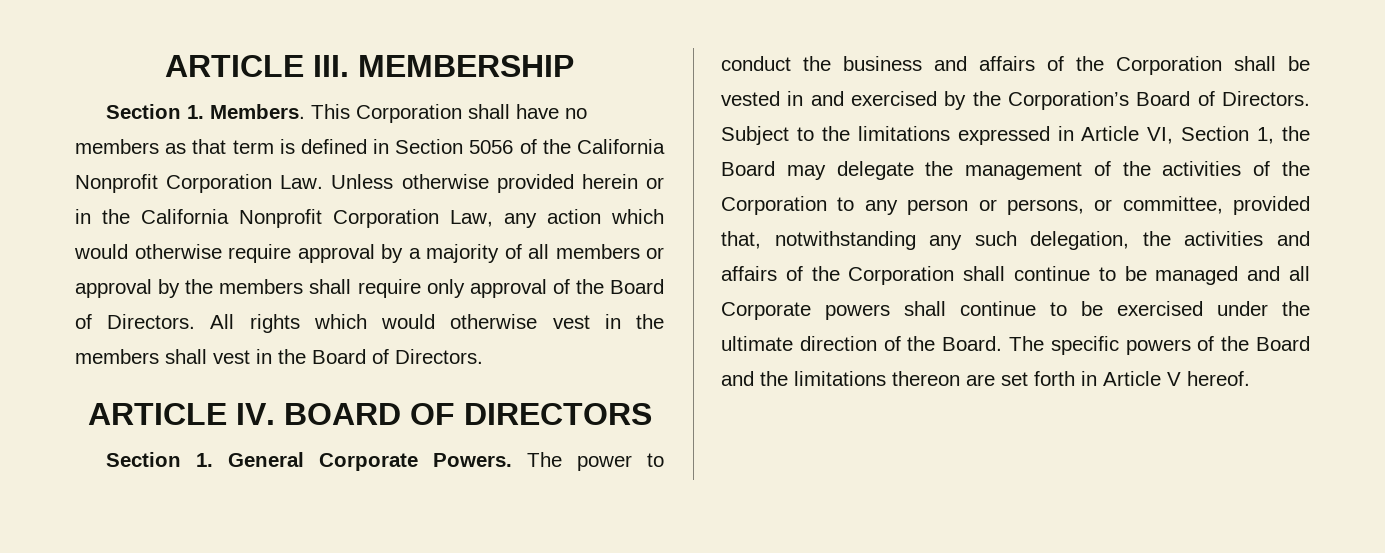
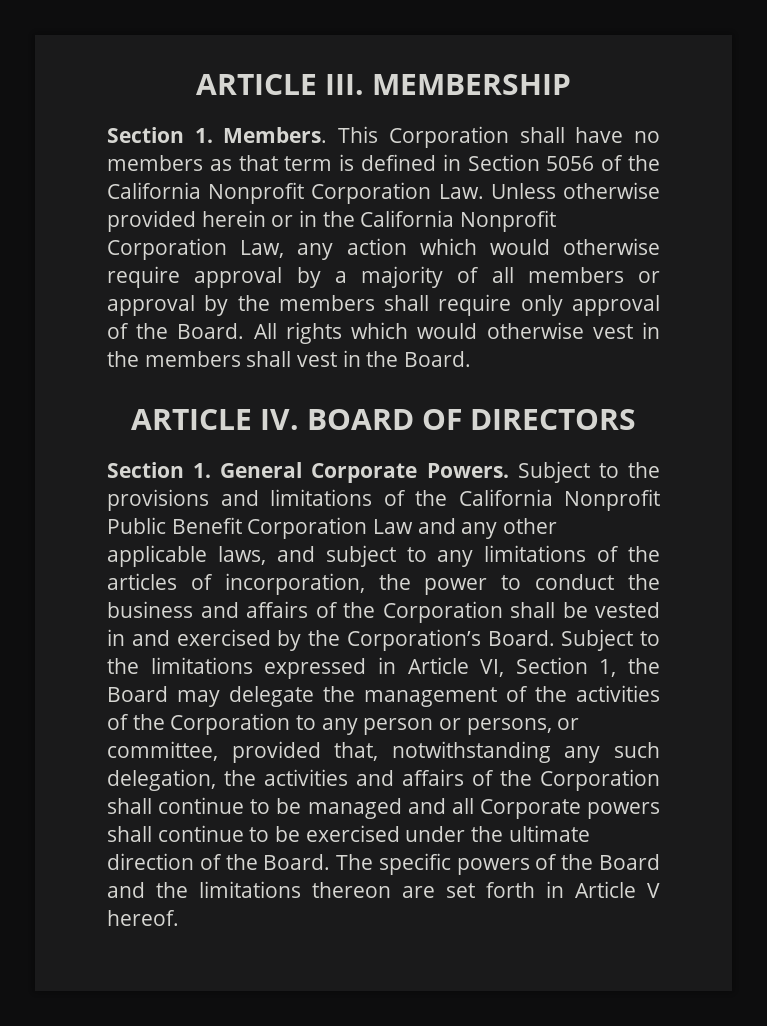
- This Corporation shall have no members as that term is defined in Section 5056 of the California Nonprofit Corporation Law. Unless otherwise provided herein or in the California Nonprofit Corporation Law, any action which would otherwise require approval by a majority of all members or approval by the members shall require only approval of the Board of Directors.
+ This Corporation shall have no members as that term is defined in Section 5056 of the California Nonprofit Corporation Law. Unless otherwise provided herein or in the California Nonprofit Corporation Law, any action which would otherwise require approval by a majority of all members or approval by the members shall require only approval of the Board.
- All rights which would otherwise vest in the members shall vest in the Board of Directors.
+ All rights which would otherwise vest in the members shall vest in the Board.
- The power to conduct the business and affairs of the Corporation shall be vested in and exercised by the Corporation’s Board of Directors.
+ Subject to the provisions and limitations of the California Nonprofit Public Benefit Corporation Law and any other applicable laws, and subject to any limitations of the articles of incorporation, the power to conduct the business and affairs of the Corporation shall be vested in and exercised by the Corporation’s Board.

